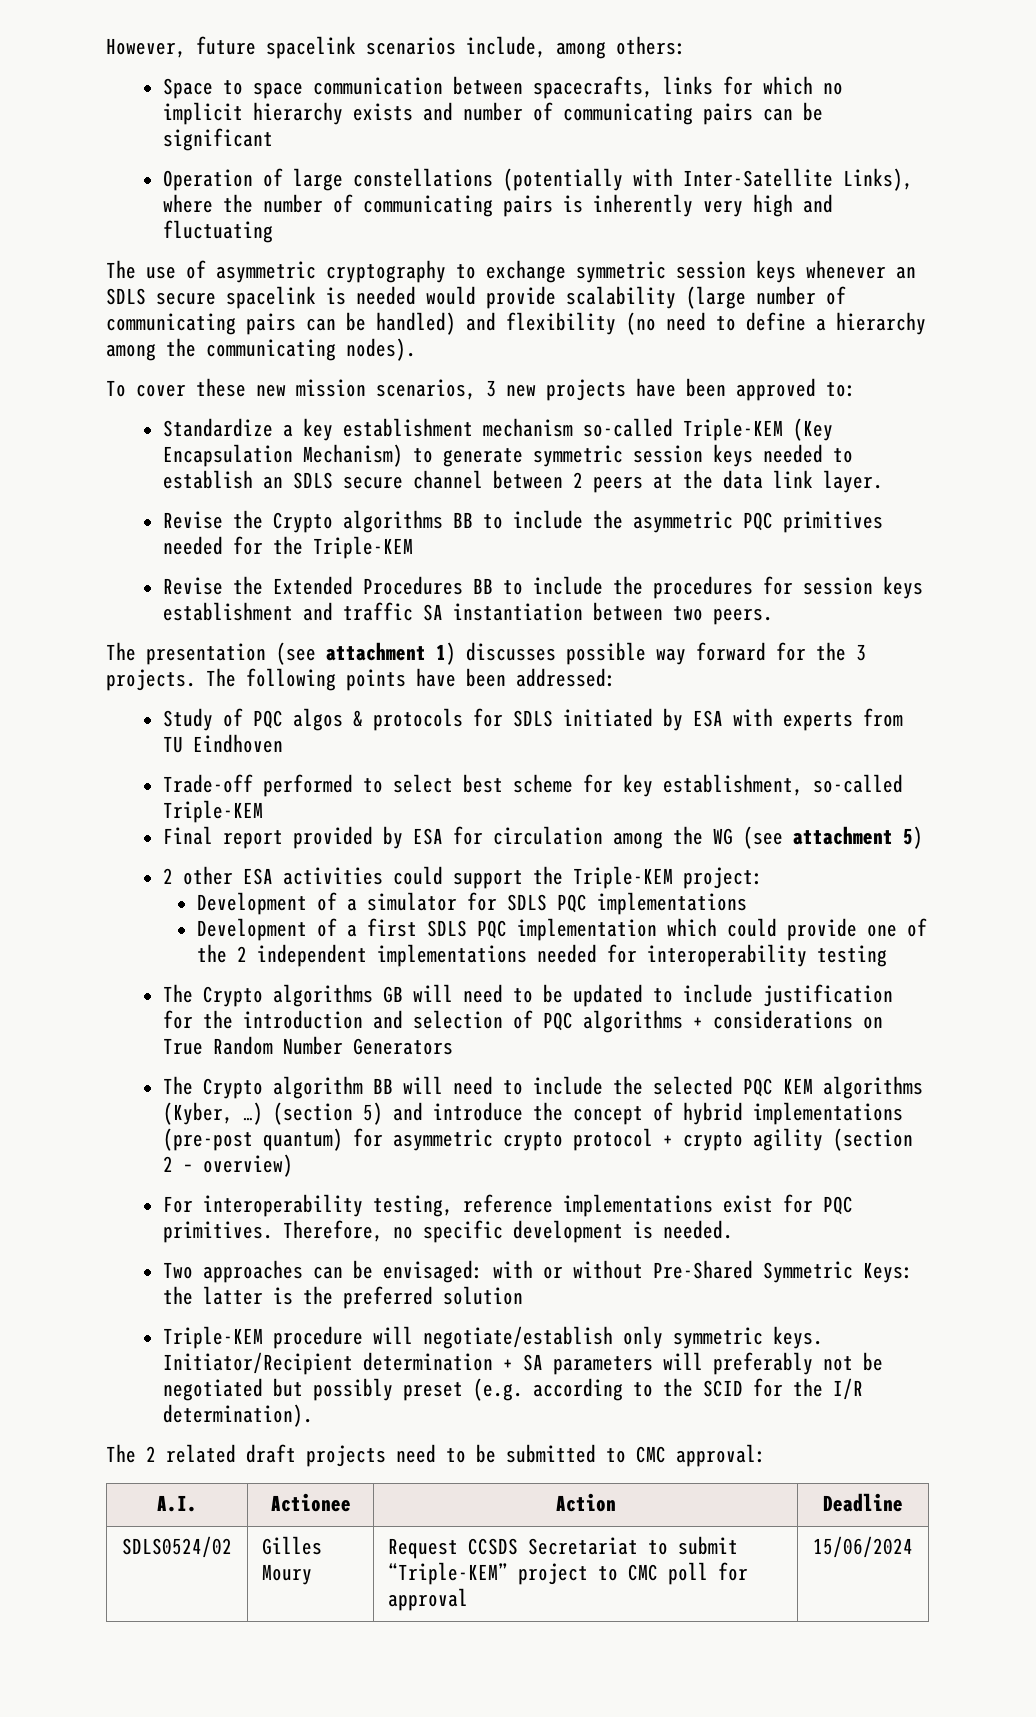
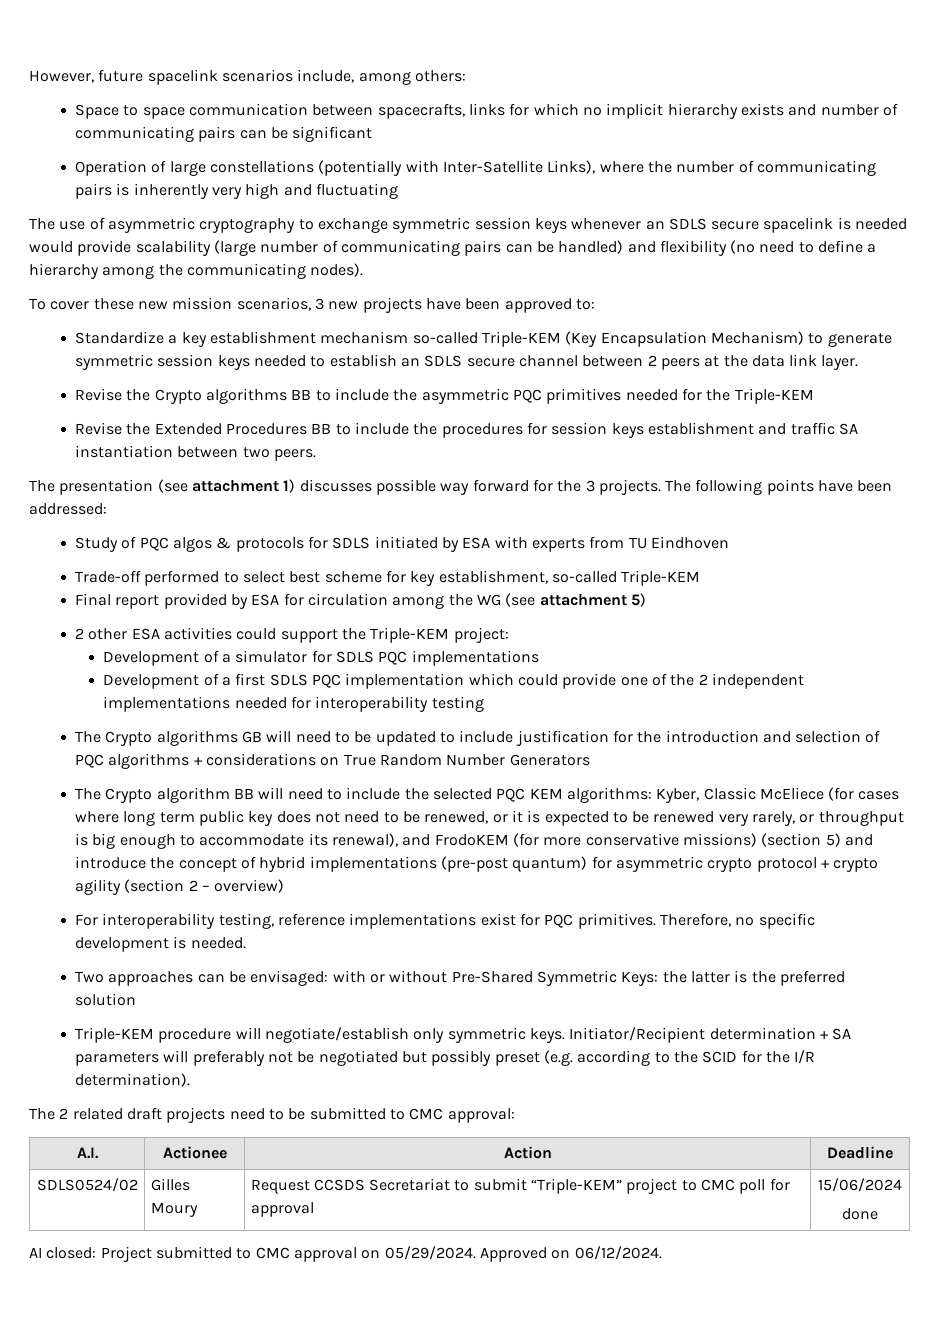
- The Crypto algorithm BB will need to include the selected PQC KEM algorithms (Kyber, …) (section 5) and introduce the concept of hybrid implementations (pre-post quantum) for asymmetric crypto protocol + crypto agility (section 2 – overview)
+ The Crypto algorithm BB will need to include the selected PQC KEM algorithms: Kyber, Classic McEliece (for cases where long term public key does not need to be renewed, or it is expected to be renewed very rarely, or throughput is big enough to accommodate its renewal), and FrodoKEM (for more conservative missions) (section 5) and introduce the concept of hybrid implementations (pre-post quantum) for asymmetric crypto protocol + crypto agility (section 2 – overview)
  SDLS0524/02 | Gilles Moury | Request CCSDS Secretariat to submit “Triple-KEM” project to CMC poll for approval | 15/06/2024
+ done
+ AI closed: Project submitted to CMC approval on 05/29/2024. Approved on 06/12/2024.

